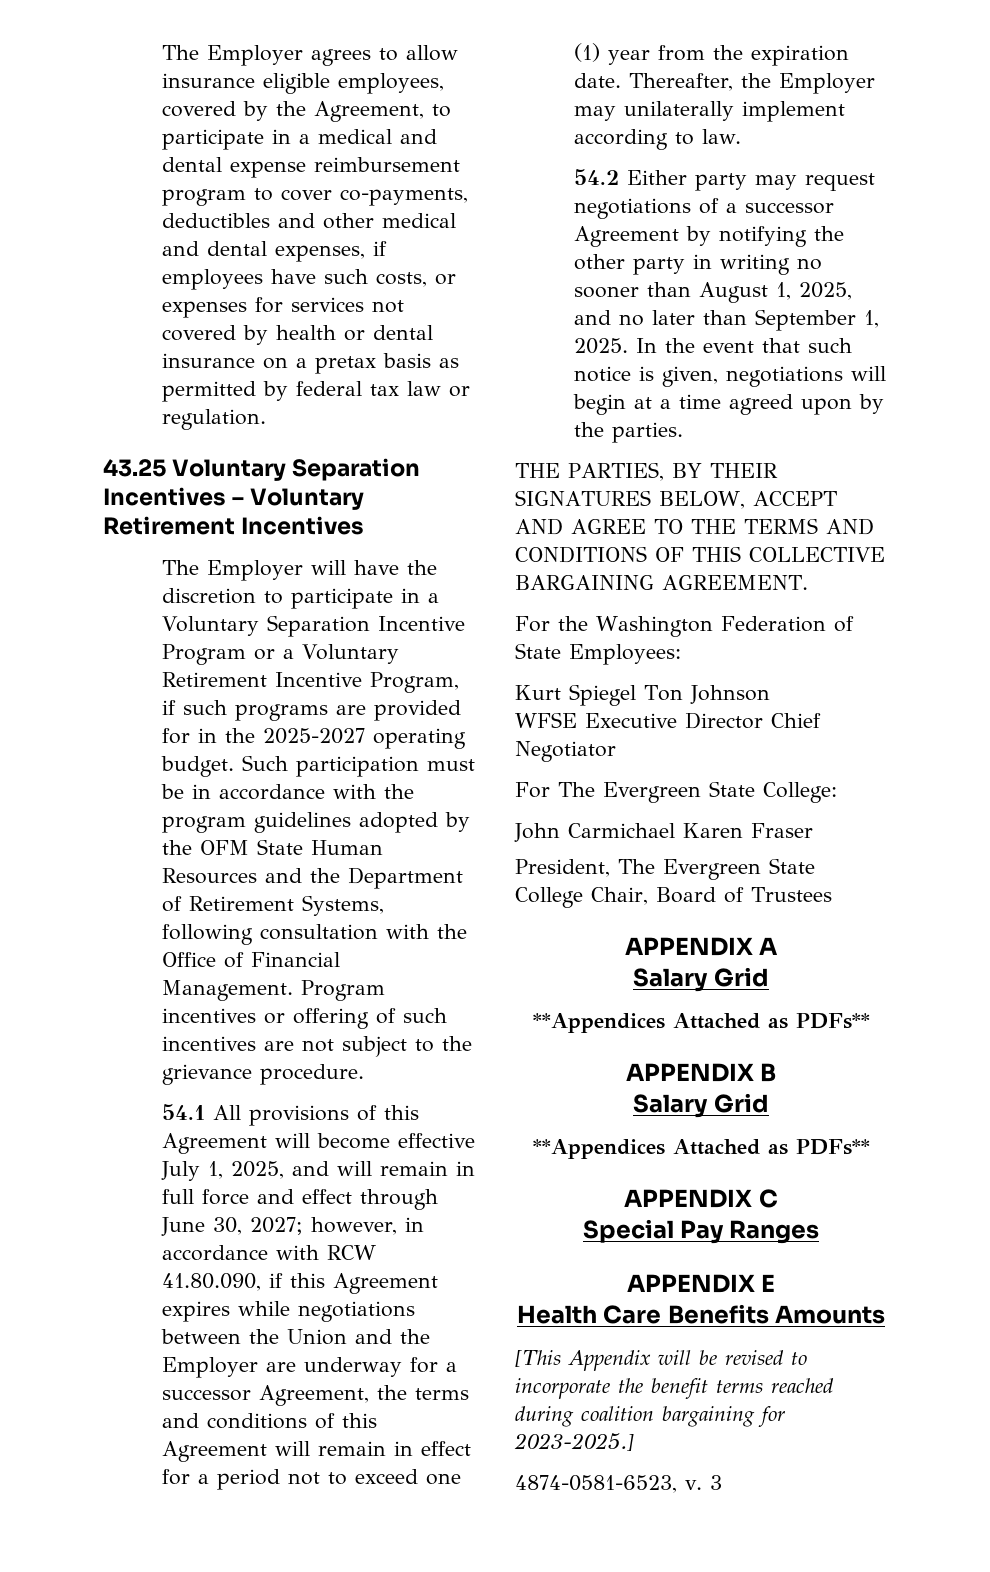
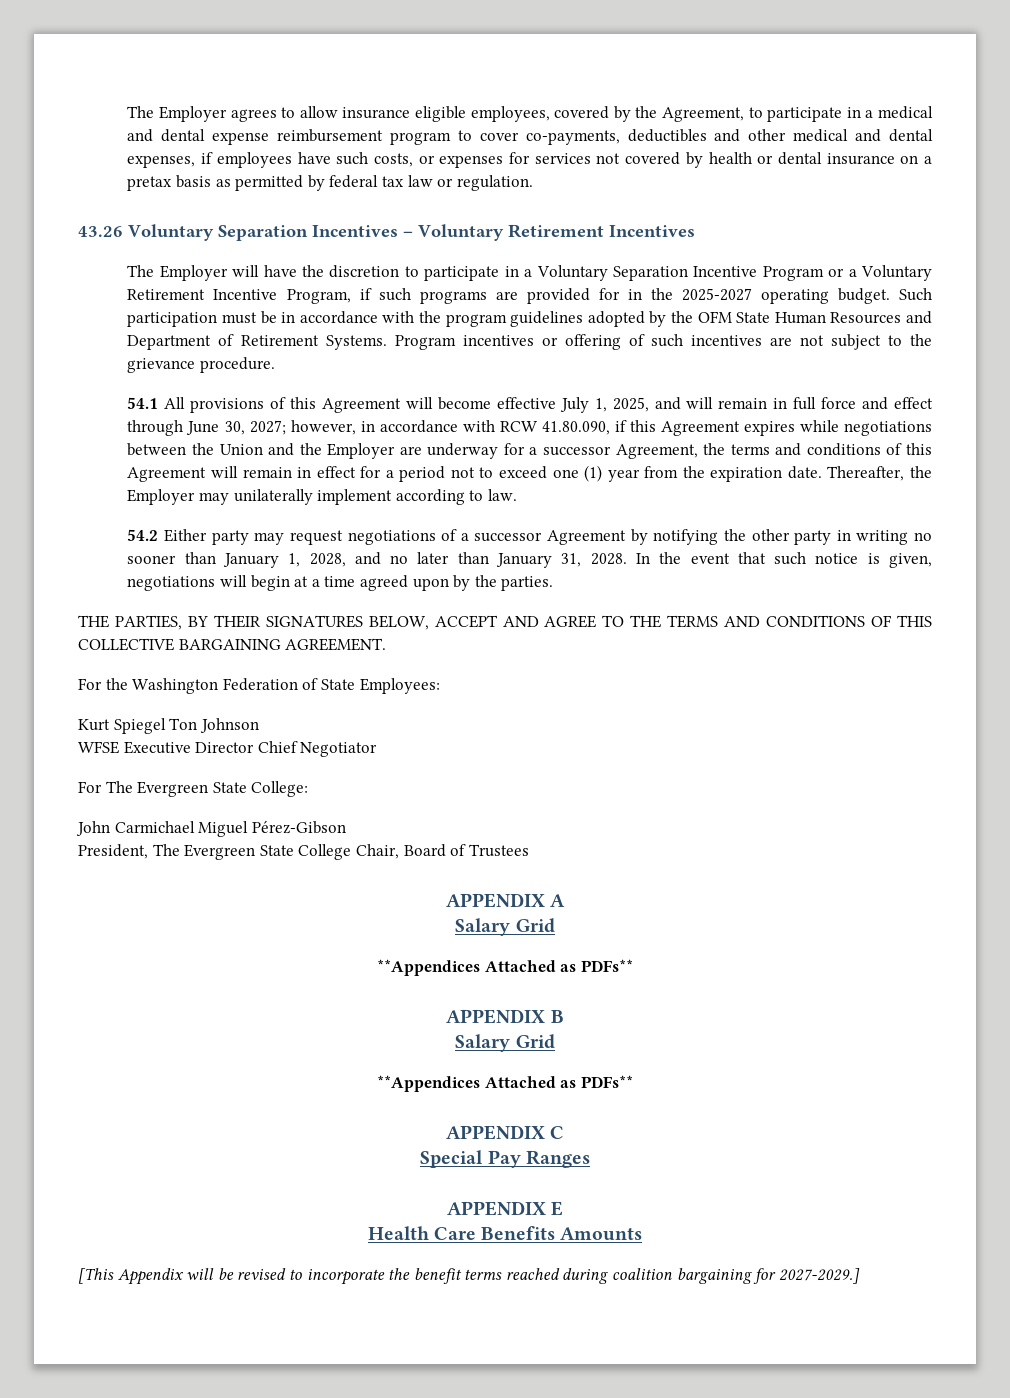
- 43.25 Voluntary Separation Incentives – Voluntary Retirement Incentives
+ 43.26 Voluntary Separation Incentives – Voluntary Retirement Incentives
- Such participation must be in accordance with the program guidelines adopted by the OFM State Human Resources and the Department of Retirement Systems, following consultation with the Office of Financial Management.
+ Such participation must be in accordance with the program guidelines adopted by the OFM State Human Resources and Department of Retirement Systems.
- 54.2 Either party may request negotiations of a successor Agreement by notifying the other party in writing no sooner than August 1, 2025, and no later than September 1, 2025.
+ 54.2 Either party may request negotiations of a successor Agreement by notifying the other party in writing no sooner than January 1, 2028, and no later than January 31, 2028.
- John Carmichael Karen Fraser
+ John Carmichael Miguel Pérez-Gibson
- [This Appendix will be revised to incorporate the benefit terms reached during coalition bargaining for 2023-2025.]
- 4874-0581-6523, v. 3
+ [This Appendix will be revised to incorporate the benefit terms reached during coalition bargaining for 2027-2029.]

